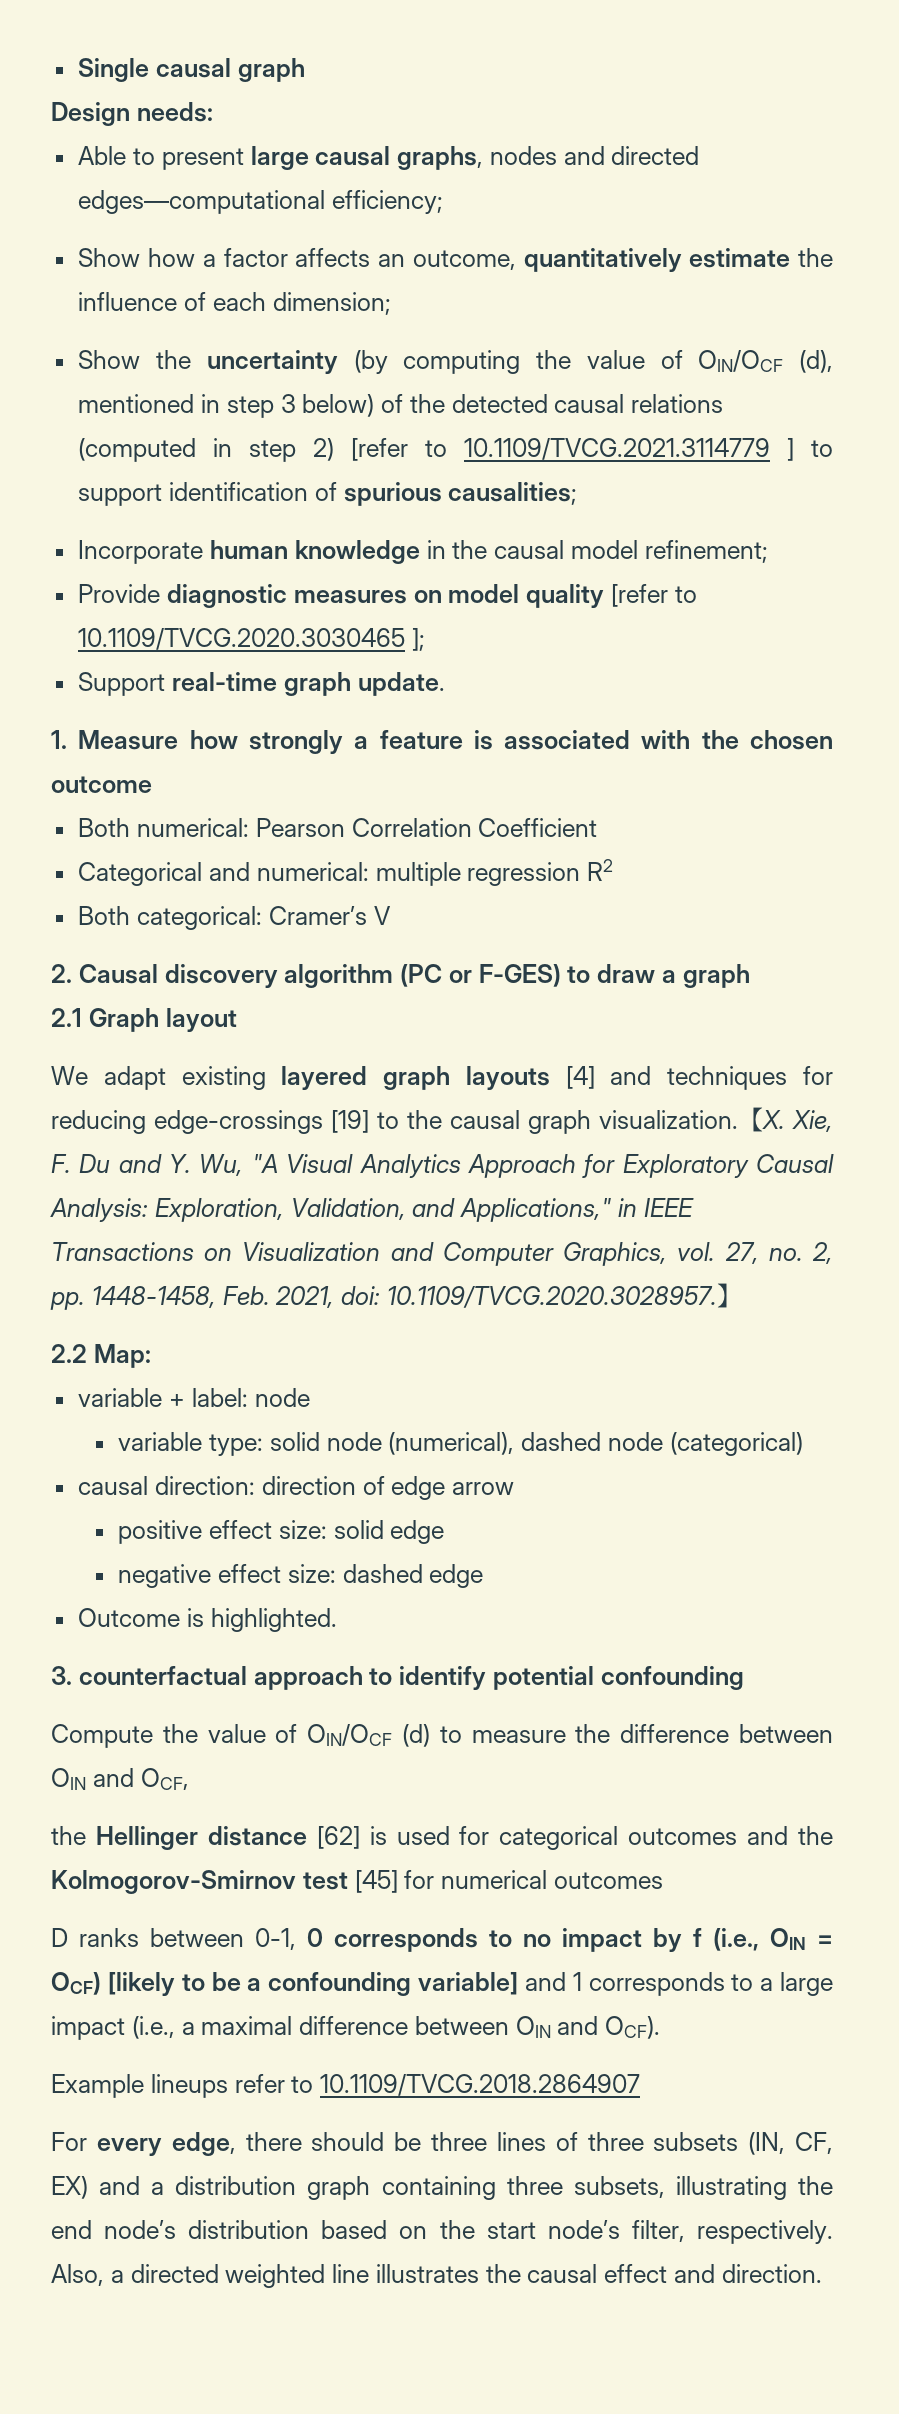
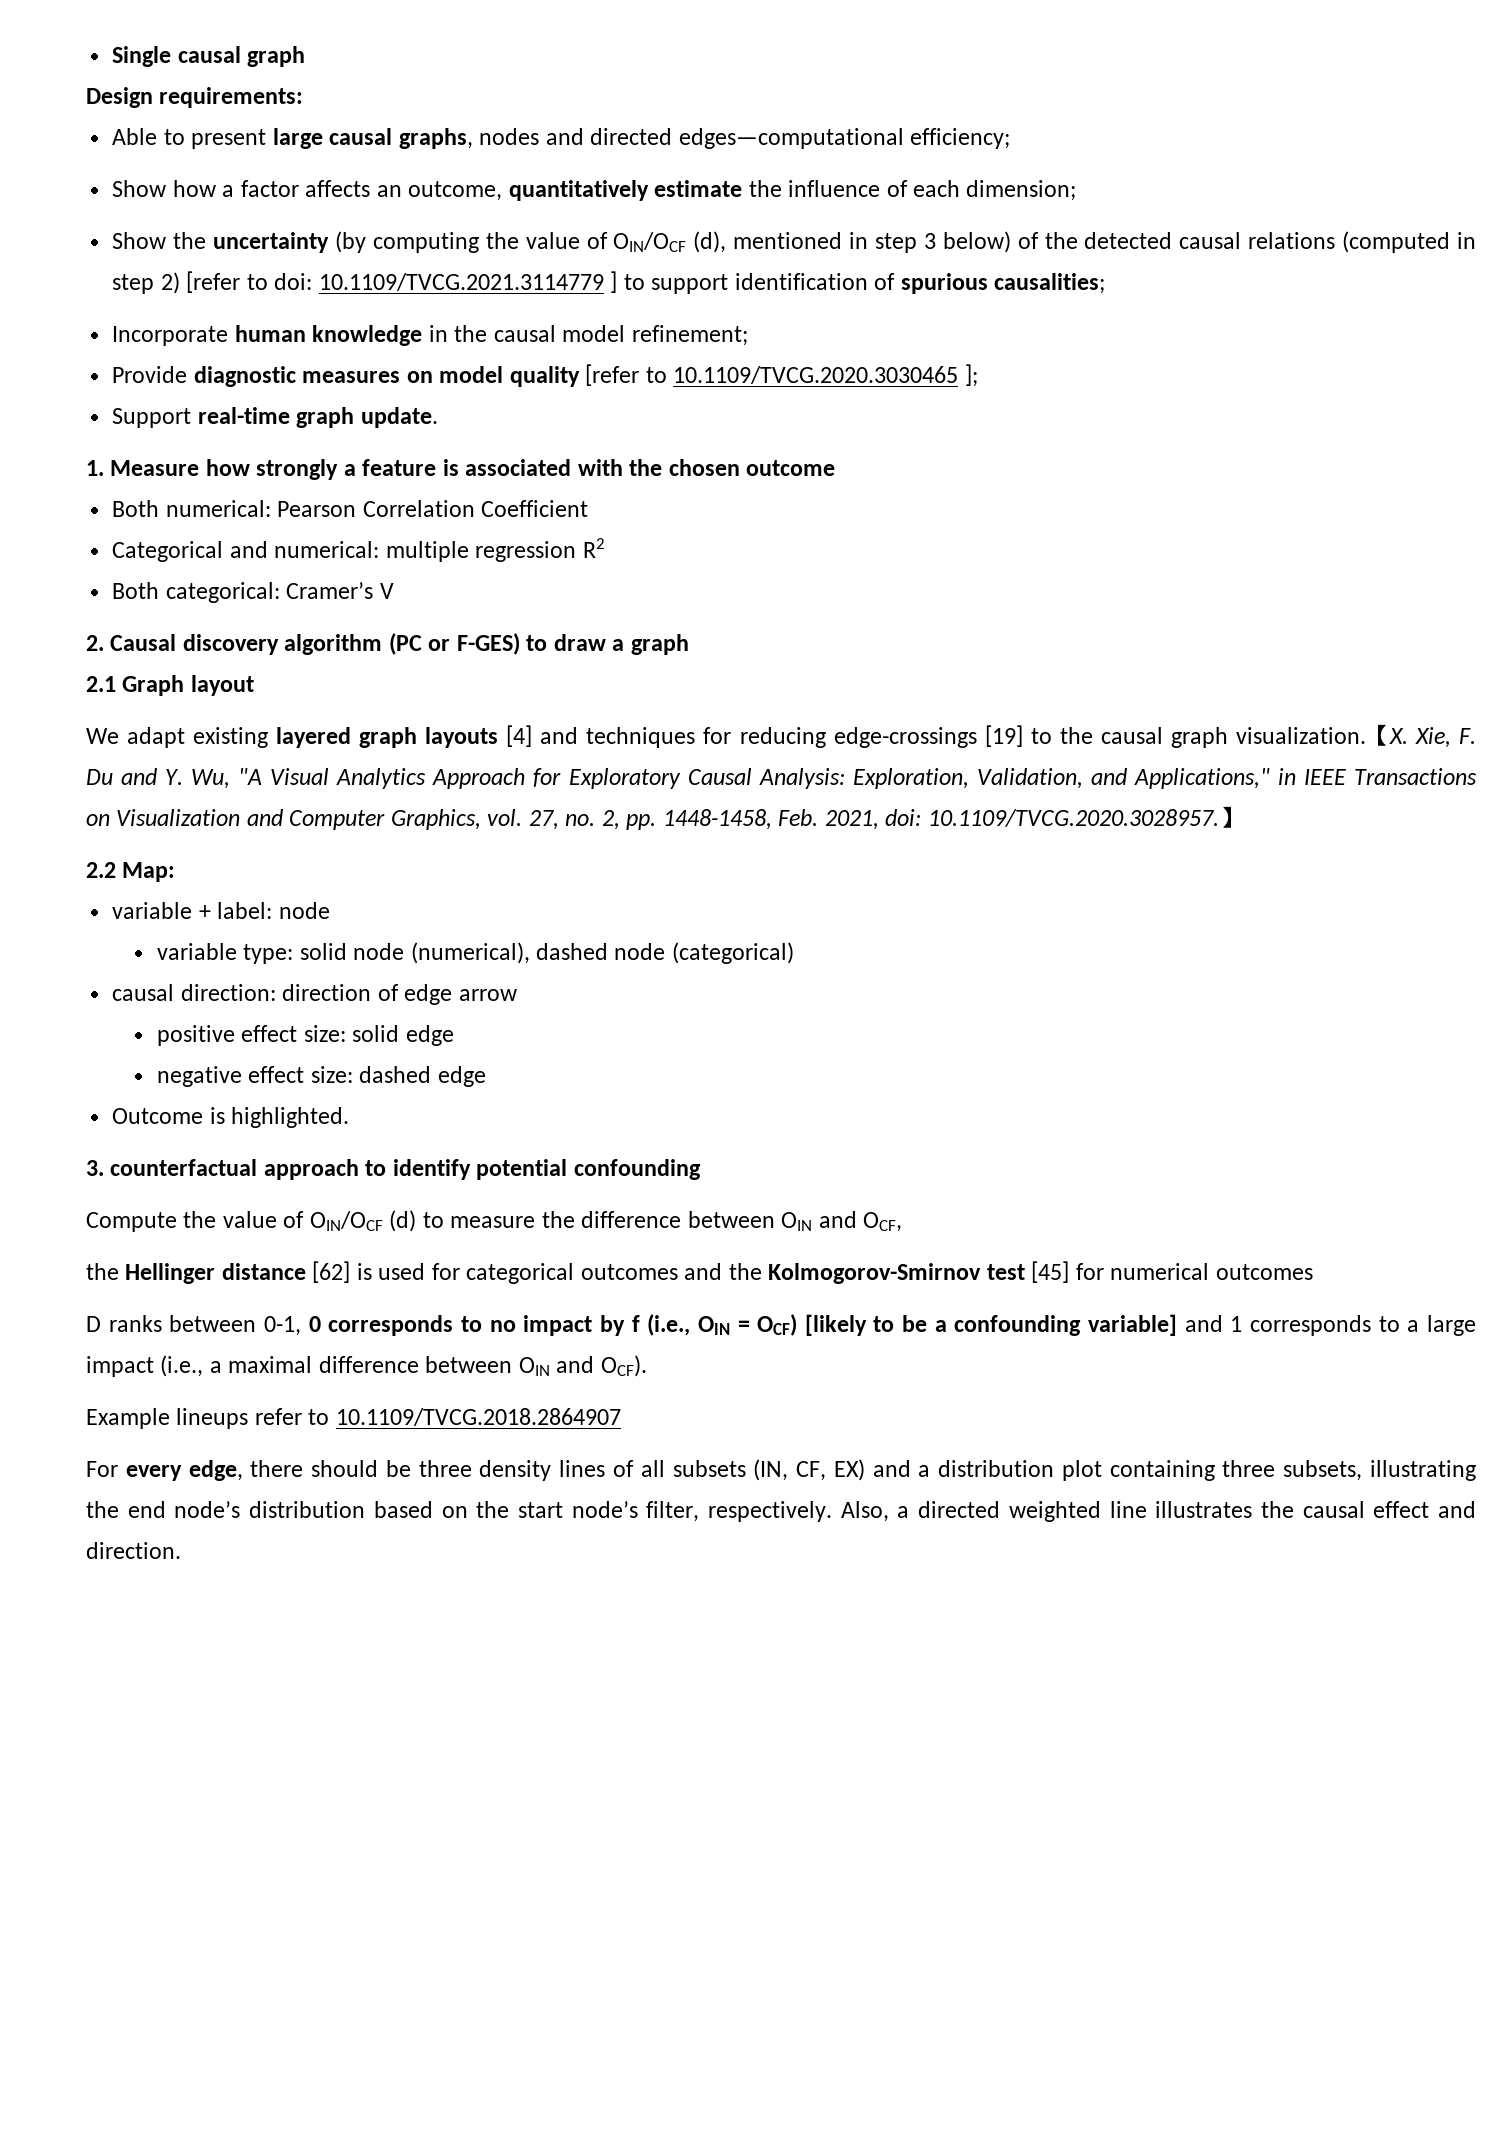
- Design needs:
+ Design requirements:
- Show the uncertainty (by computing the value of OIN/OCF (d), mentioned in step 3 below) of the detected causal relations (computed in step 2) [refer to 10.1109/TVCG.2021.3114779 ] to support identification of spurious causalities;
+ Show the uncertainty (by computing the value of OIN/OCF (d), mentioned in step 3 below) of the detected causal relations (computed in step 2) [refer to doi: 10.1109/TVCG.2021.3114779 ] to support identification of spurious causalities;
- For every edge, there should be three lines of three subsets (IN, CF, EX) and a distribution graph containing three subsets, illustrating the end node’s distribution based on the start node’s filter, respectively.
+ For every edge, there should be three density lines of all subsets (IN, CF, EX) and a distribution plot containing three subsets, illustrating the end node’s distribution based on the start node’s filter, respectively.

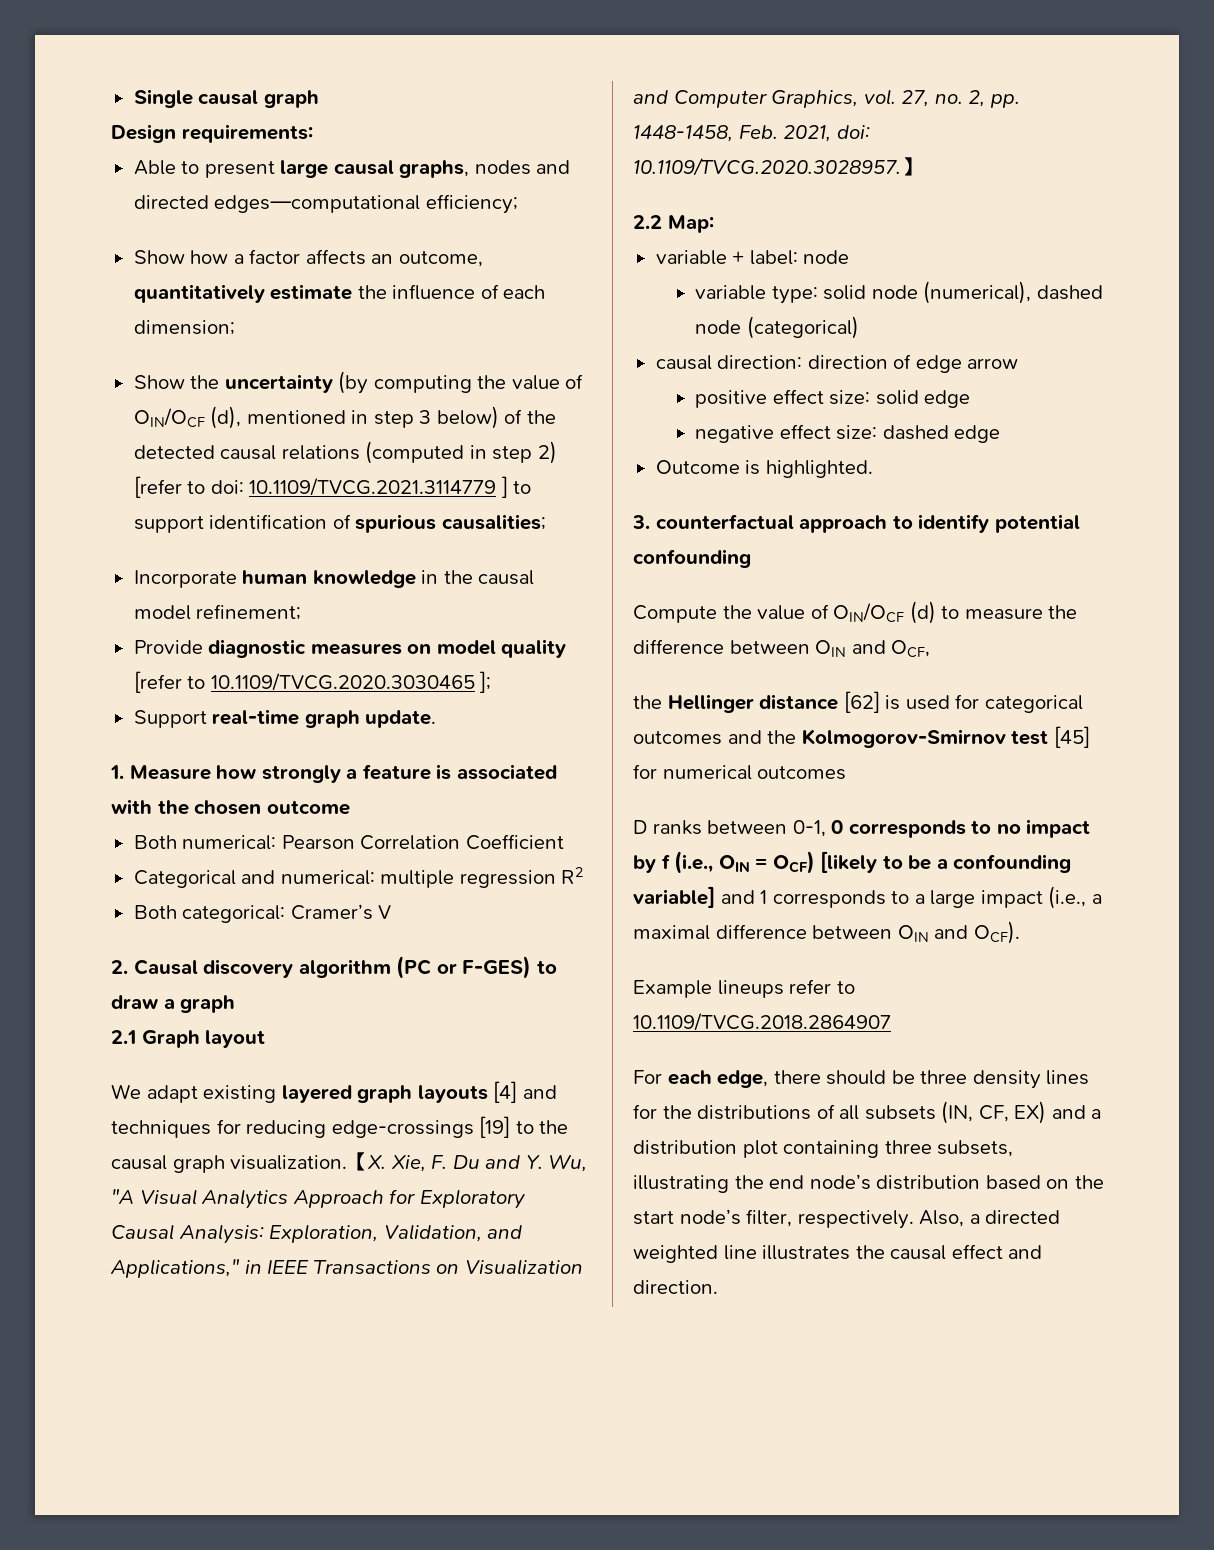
- For every edge, there should be three density lines of all subsets (IN, CF, EX) and a distribution plot containing three subsets, illustrating the end node’s distribution based on the start node’s filter, respectively.
+ For each edge, there should be three density lines for the distributions of all subsets (IN, CF, EX) and a distribution plot containing three subsets, illustrating the end node’s distribution based on the start node’s filter, respectively.

